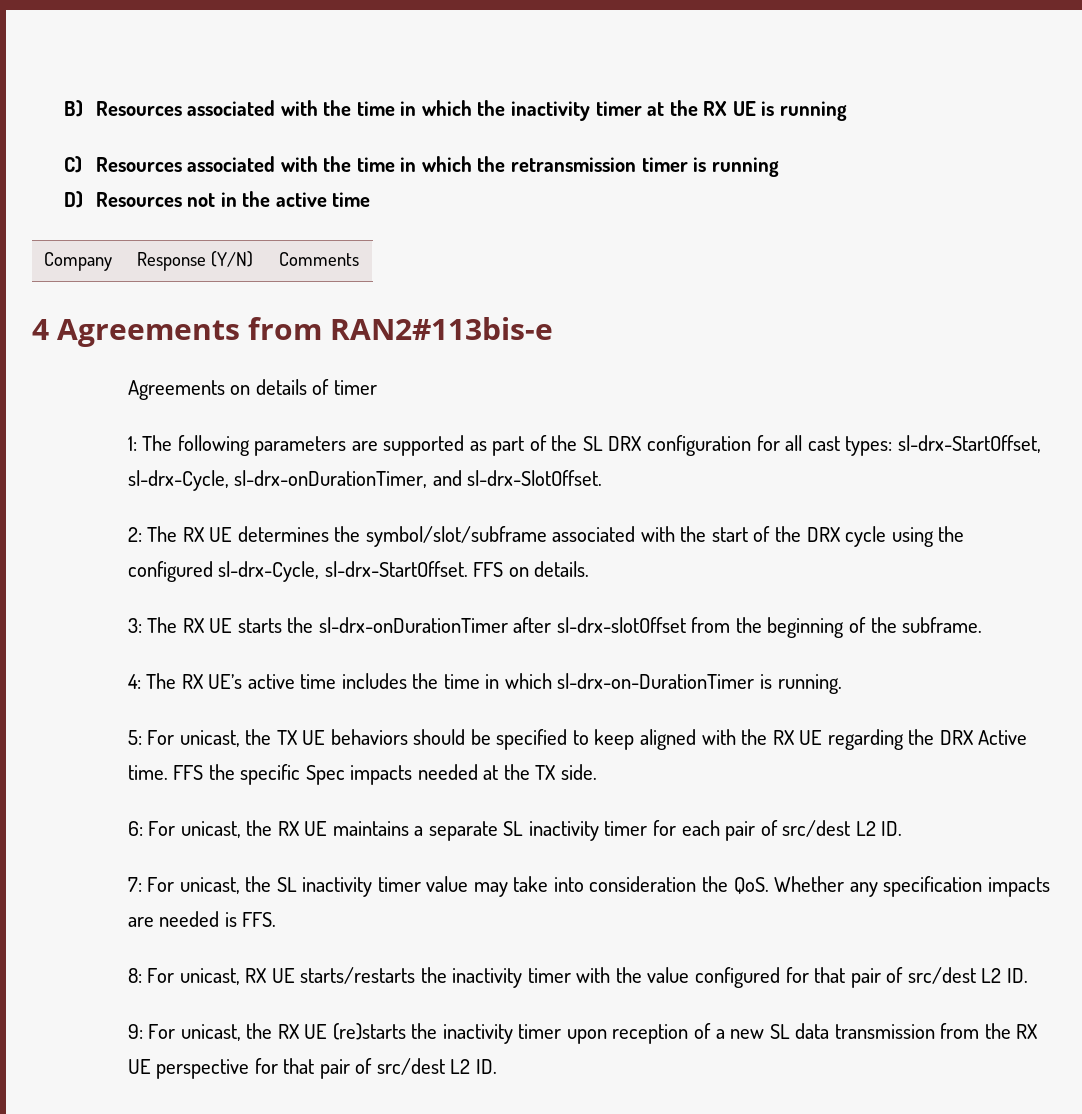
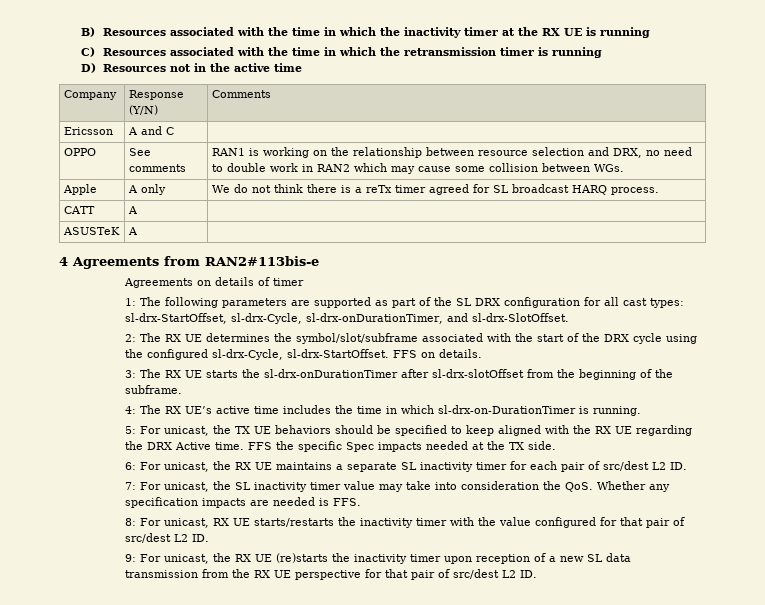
+ Ericsson | A and C |
+ OPPO | See comments | RAN1 is working on the relationship between resource selection and DRX, no need to double work in RAN2 which may cause some collision between WGs.
+ Apple | A only | We do not think there is a reTx timer agreed for SL broadcast HARQ process.
+ CATT | A |
+ ASUSTeK | A |

